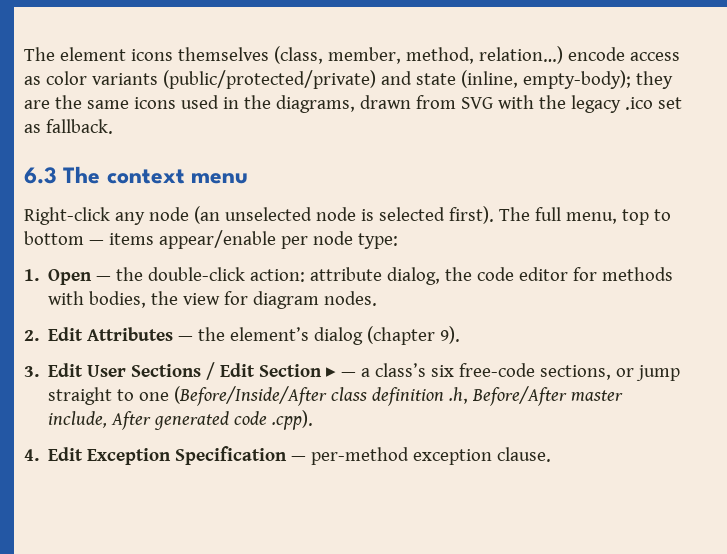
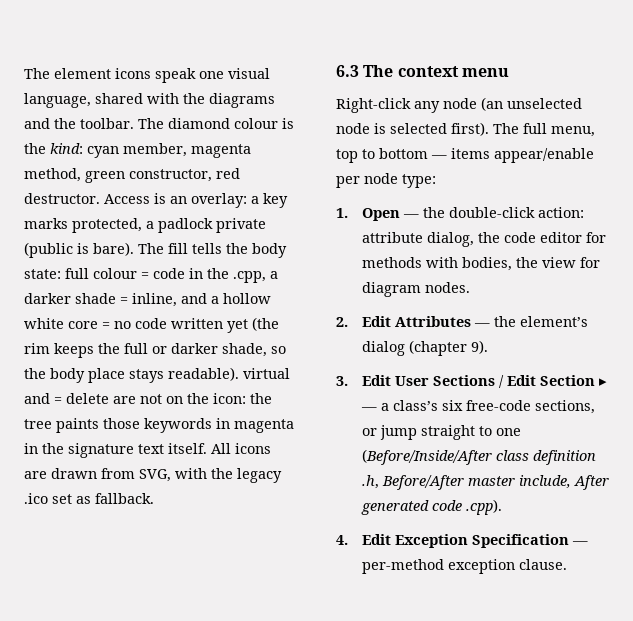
- The element icons themselves (class, member, method, relation…) encode access as color variants (public/protected/private) and state (inline, empty-body); they are the same icons used in the diagrams, drawn from SVG with the legacy .ico set as fallback.
+ The element icons speak one visual language, shared with the diagrams and the toolbar. The diamond colour is the kind: cyan member, magenta method, green constructor, red destructor. Access is an overlay: a key marks protected, a padlock private (public is bare). The fill tells the body state: full colour = code in the .cpp, a darker shade = inline, and a hollow white core = no code written yet (the rim keeps the full or darker shade, so the body place stays readable). virtual and = delete are not on the icon: the tree paints those keywords in magenta in the signature text itself. All icons are drawn from SVG, with the legacy .ico set as fallback.

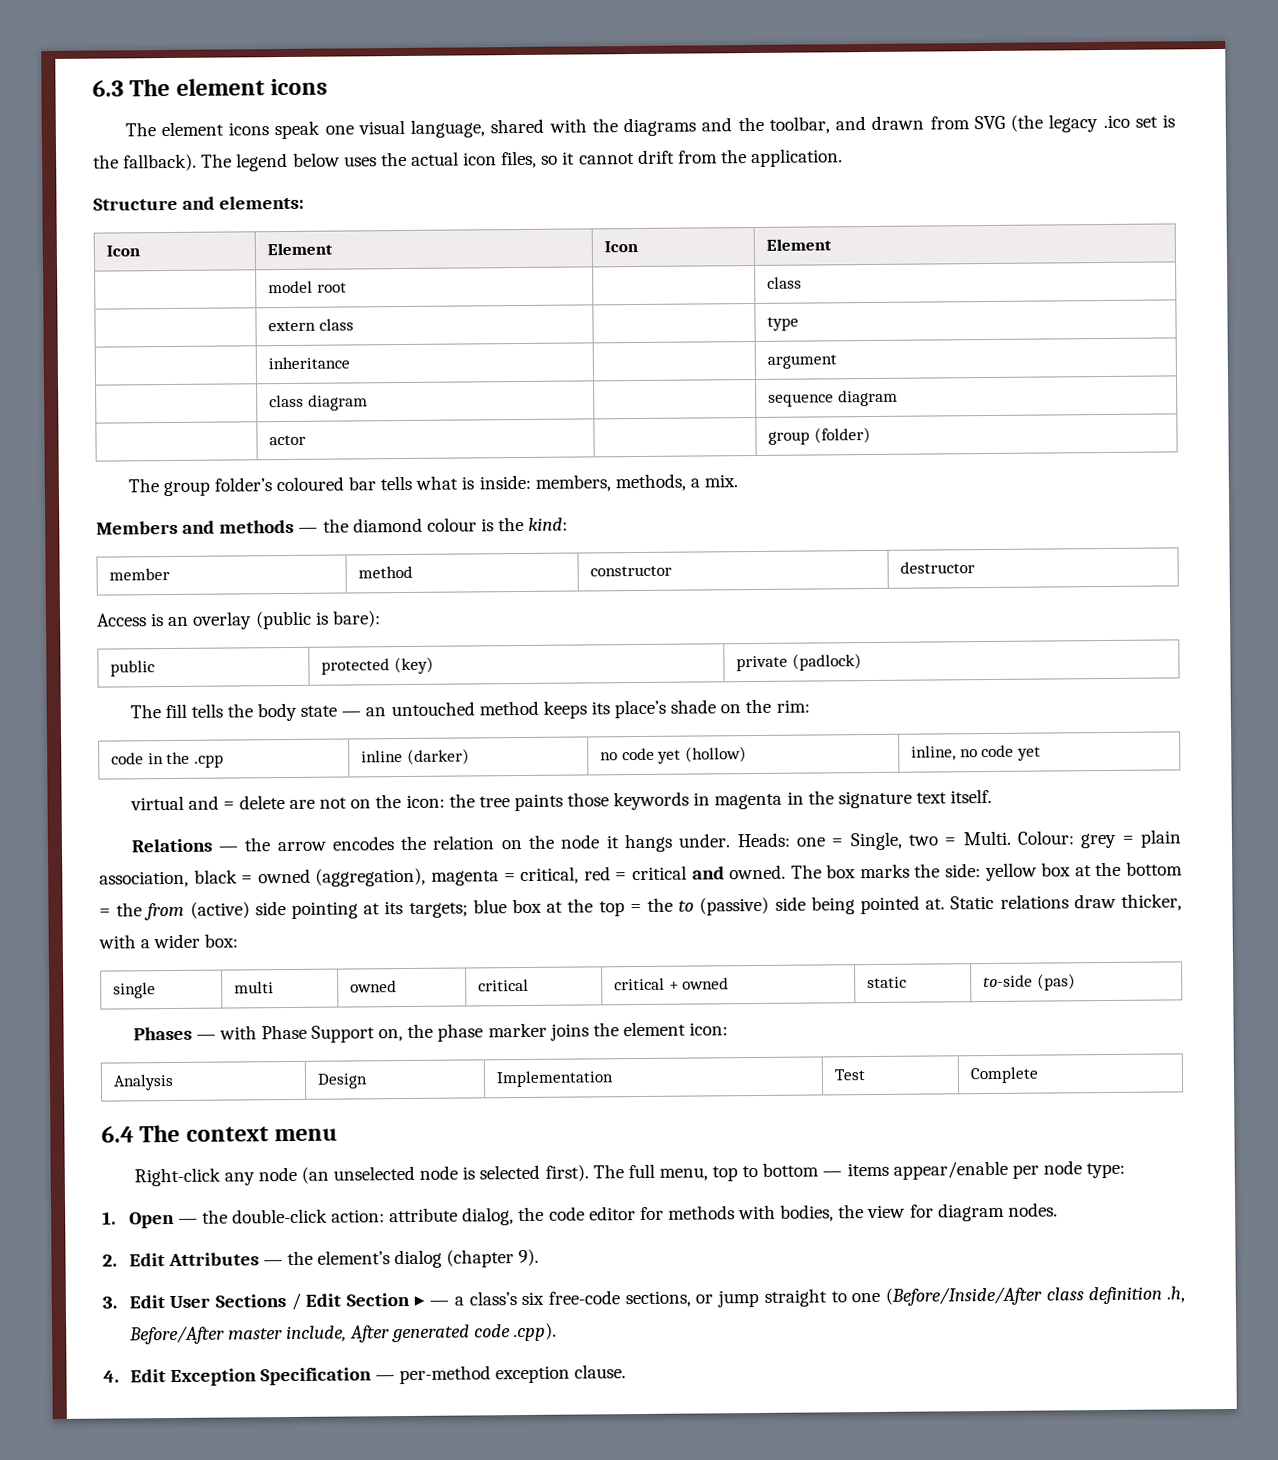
+ 6.3 The element icons
- The element icons speak one visual language, shared with the diagrams and the toolbar. The diamond colour is the kind: cyan member, magenta method, green constructor, red destructor. Access is an overlay: a key marks protected, a padlock private (public is bare). The fill tells the body state: full colour = code in the .cpp, a darker shade = inline, and a hollow white core = no code written yet (the rim keeps the full or darker shade, so the body place stays readable). virtual and = delete are not on the icon: the tree paints those keywords in magenta in the signature text itself. All icons are drawn from SVG, with the legacy .ico set as fallback.
- 6.3 The context menu
+ The element icons speak one visual language, shared with the diagrams and the toolbar, and drawn from SVG (the legacy .ico set is the fallback). The legend below uses the actual icon files, so it cannot drift from the application.
+ Structure and elements:
+ Icon | Element | Icon | Element
+ | model root | | class
+ | extern class | | type
+ | inheritance | | argument
+ | class diagram | | sequence diagram
+ | actor | | group (folder)
+ The group folder’s coloured bar tells what is inside: members, methods, a mix.
+ Members and methods — the diamond colour is the kind:
+ member | method | constructor | destructor
+ Access is an overlay (public is bare):
+ public | protected (key) | private (padlock)
+ The fill tells the body state — an untouched method keeps its place’s shade on the rim:
+ code in the .cpp | inline (darker) | no code yet (hollow) | inline, no code yet
+ virtual and = delete are not on the icon: the tree paints those keywords in magenta in the signature text itself.
+ Relations — the arrow encodes the relation on the node it hangs under. Heads: one = Single, two = Multi. Colour: grey = plain association, black = owned (aggregation), magenta = critical, red = critical and owned. The box marks the side: yellow box at the bottom = the from (active) side pointing at its targets; blue box at the top = the to (passive) side being pointed at. Static relations draw thicker, with a wider box:
+ single | multi | owned | critical | critical + owned | static | to-side (pas)
+ Phases — with Phase Support on, the phase marker joins the element icon:
+ Analysis | Design | Implementation | Test | Complete
+ 6.4 The context menu

